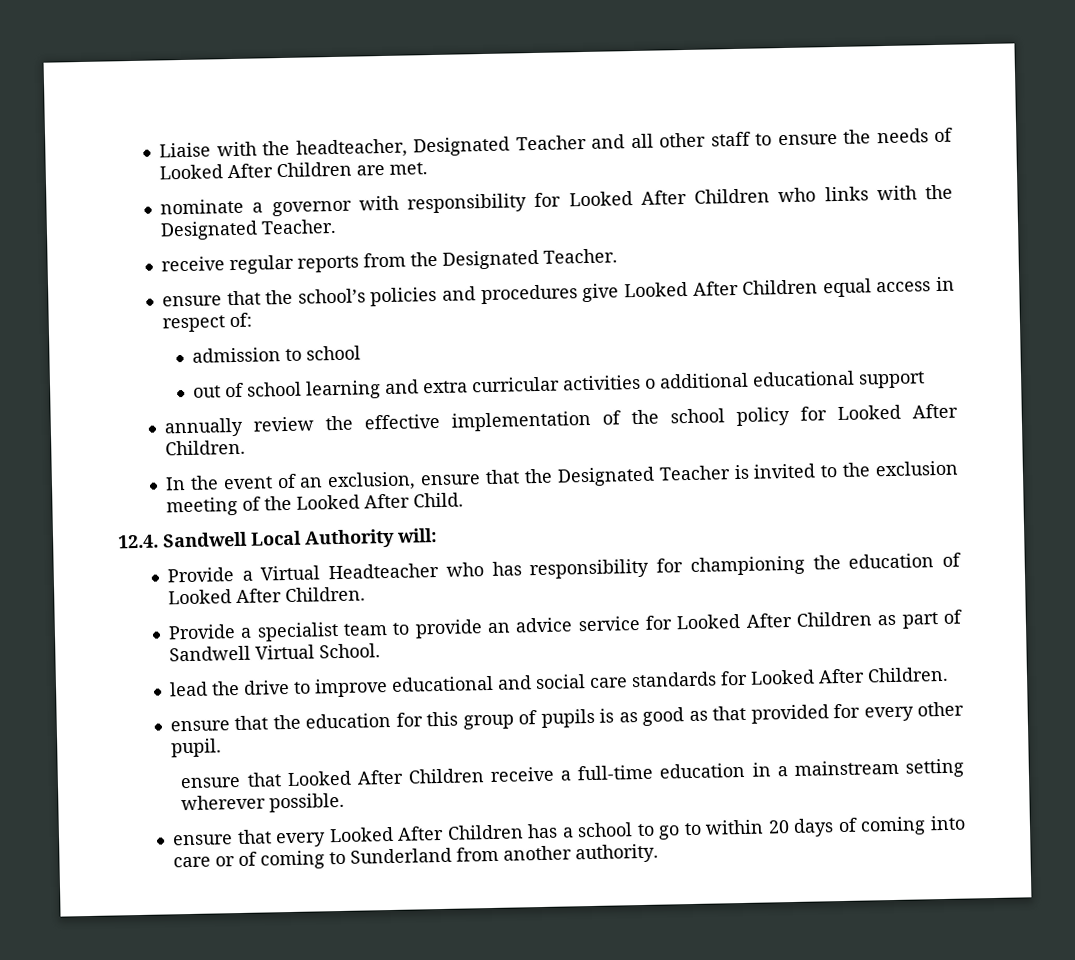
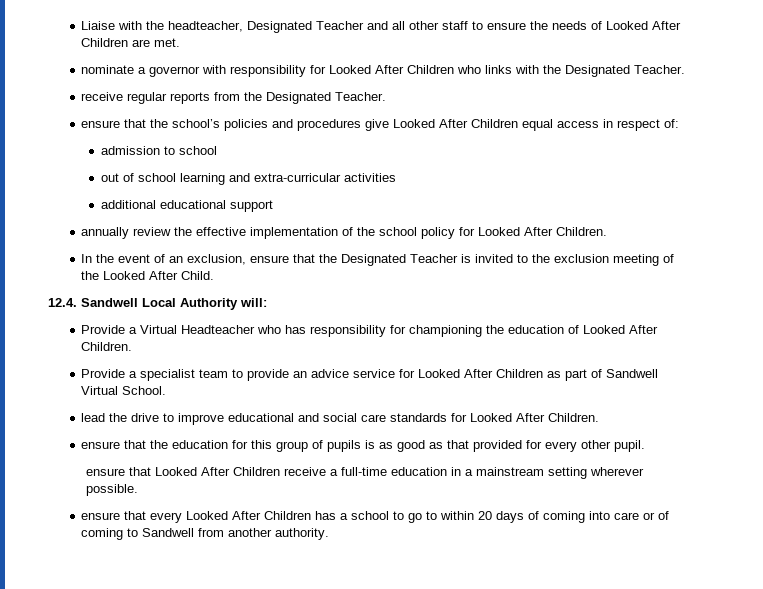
- out of school learning and extra curricular activities o additional educational support
+ out of school learning and extra-curricular activities
+ additional educational support
- ensure that every Looked After Children has a school to go to within 20 days of coming into care or of coming to Sunderland from another authority.
+ ensure that every Looked After Children has a school to go to within 20 days of coming into care or of coming to Sandwell from another authority.

